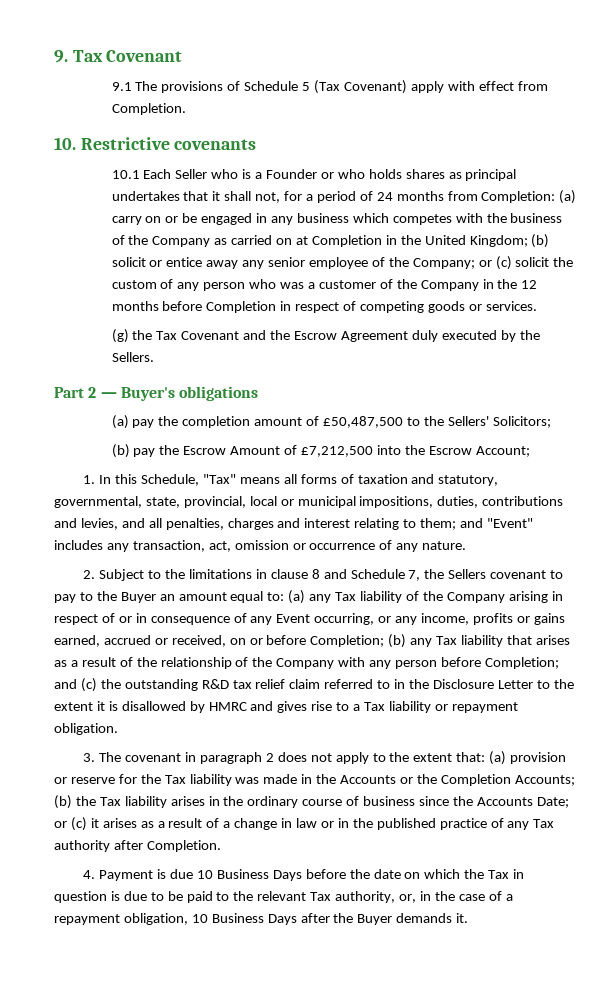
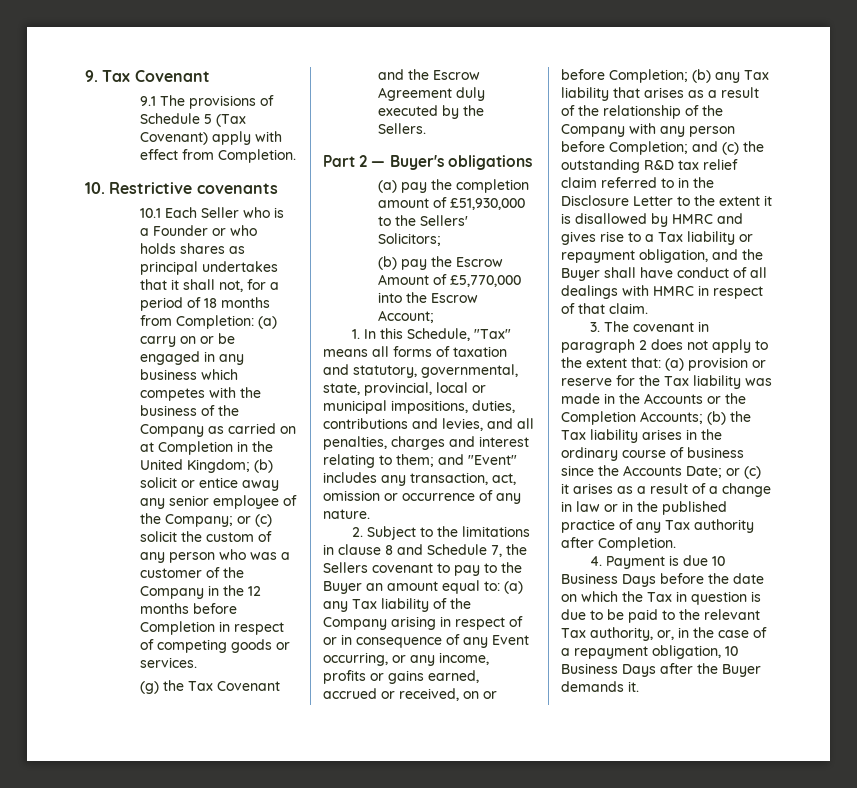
- 10.1 Each Seller who is a Founder or who holds shares as principal undertakes that it shall not, for a period of 24 months from Completion:
+ 10.1 Each Seller who is a Founder or who holds shares as principal undertakes that it shall not, for a period of 18 months from Completion:
- (a) pay the completion amount of £50,487,500 to the Sellers' Solicitors;
+ (a) pay the completion amount of £51,930,000 to the Sellers' Solicitors;
- (b) pay the Escrow Amount of £7,212,500 into the Escrow Account;
+ (b) pay the Escrow Amount of £5,770,000 into the Escrow Account;
- and (c) the outstanding R&D tax relief claim referred to in the Disclosure Letter to the extent it is disallowed by HMRC and gives rise to a Tax liability or repayment obligation.
+ and (c) the outstanding R&D tax relief claim referred to in the Disclosure Letter to the extent it is disallowed by HMRC and gives rise to a Tax liability or repayment obligation, and the Buyer shall have conduct of all dealings with HMRC in respect of that claim.

